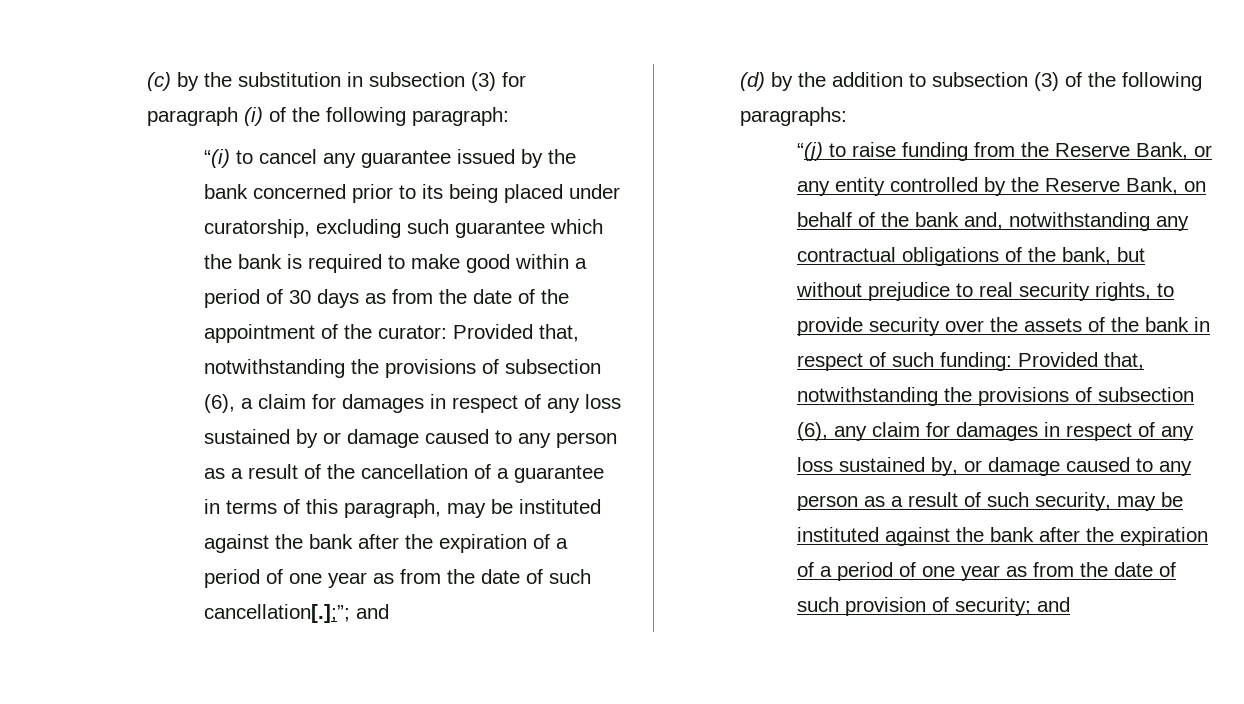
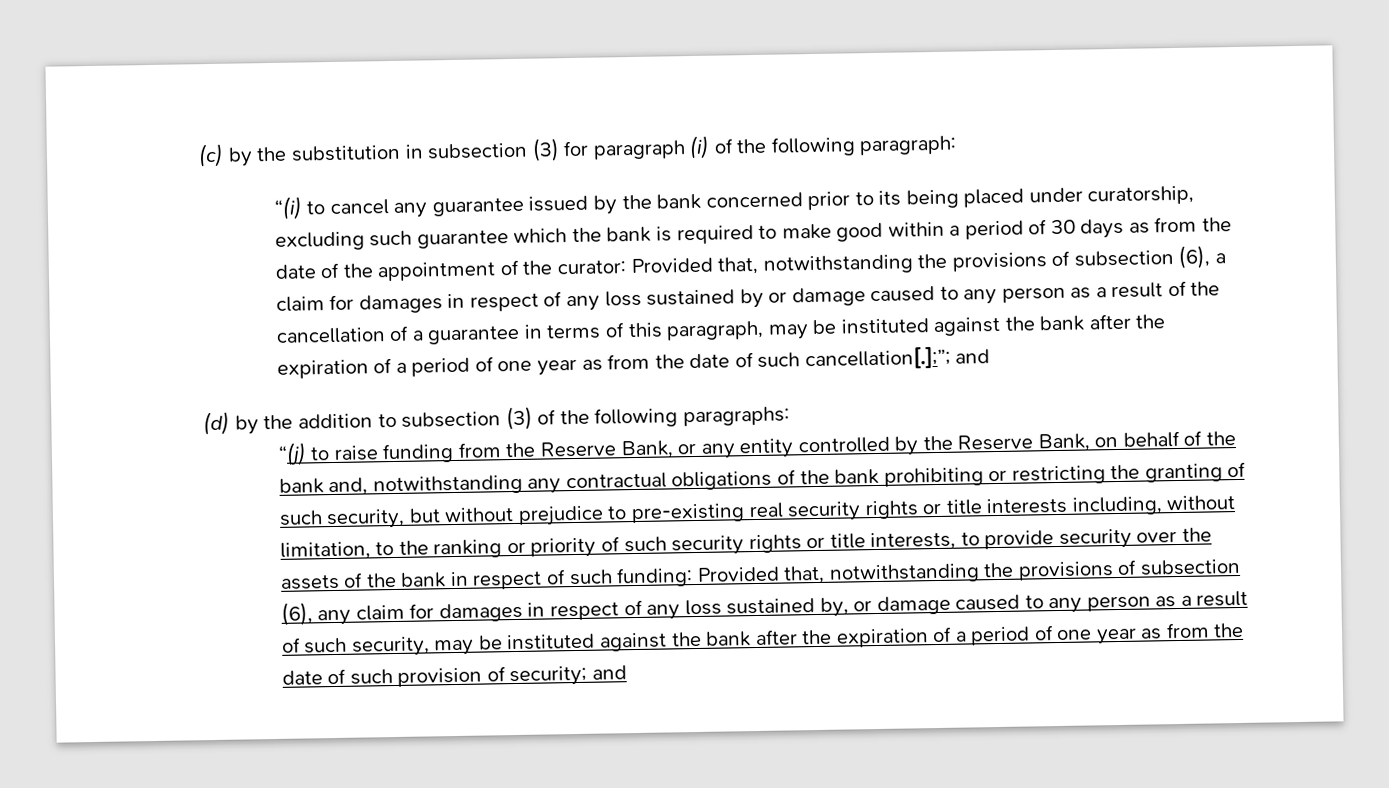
- “(j) to raise funding from the Reserve Bank, or any entity controlled by the Reserve Bank, on behalf of the bank and, notwithstanding any contractual obligations of the bank, but without prejudice to real security rights, to provide security over the assets of the bank in respect of such funding:
+ “(j) to raise funding from the Reserve Bank, or any entity controlled by the Reserve Bank, on behalf of the bank and, notwithstanding any contractual obligations of the bank prohibiting or restricting the granting of such security, but without prejudice to pre-existing real security rights or title interests including, without limitation, to the ranking or priority of such security rights or title interests, to provide security over the assets of the bank in respect of such funding:

